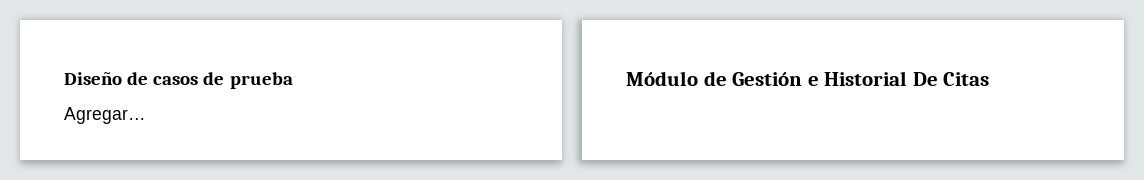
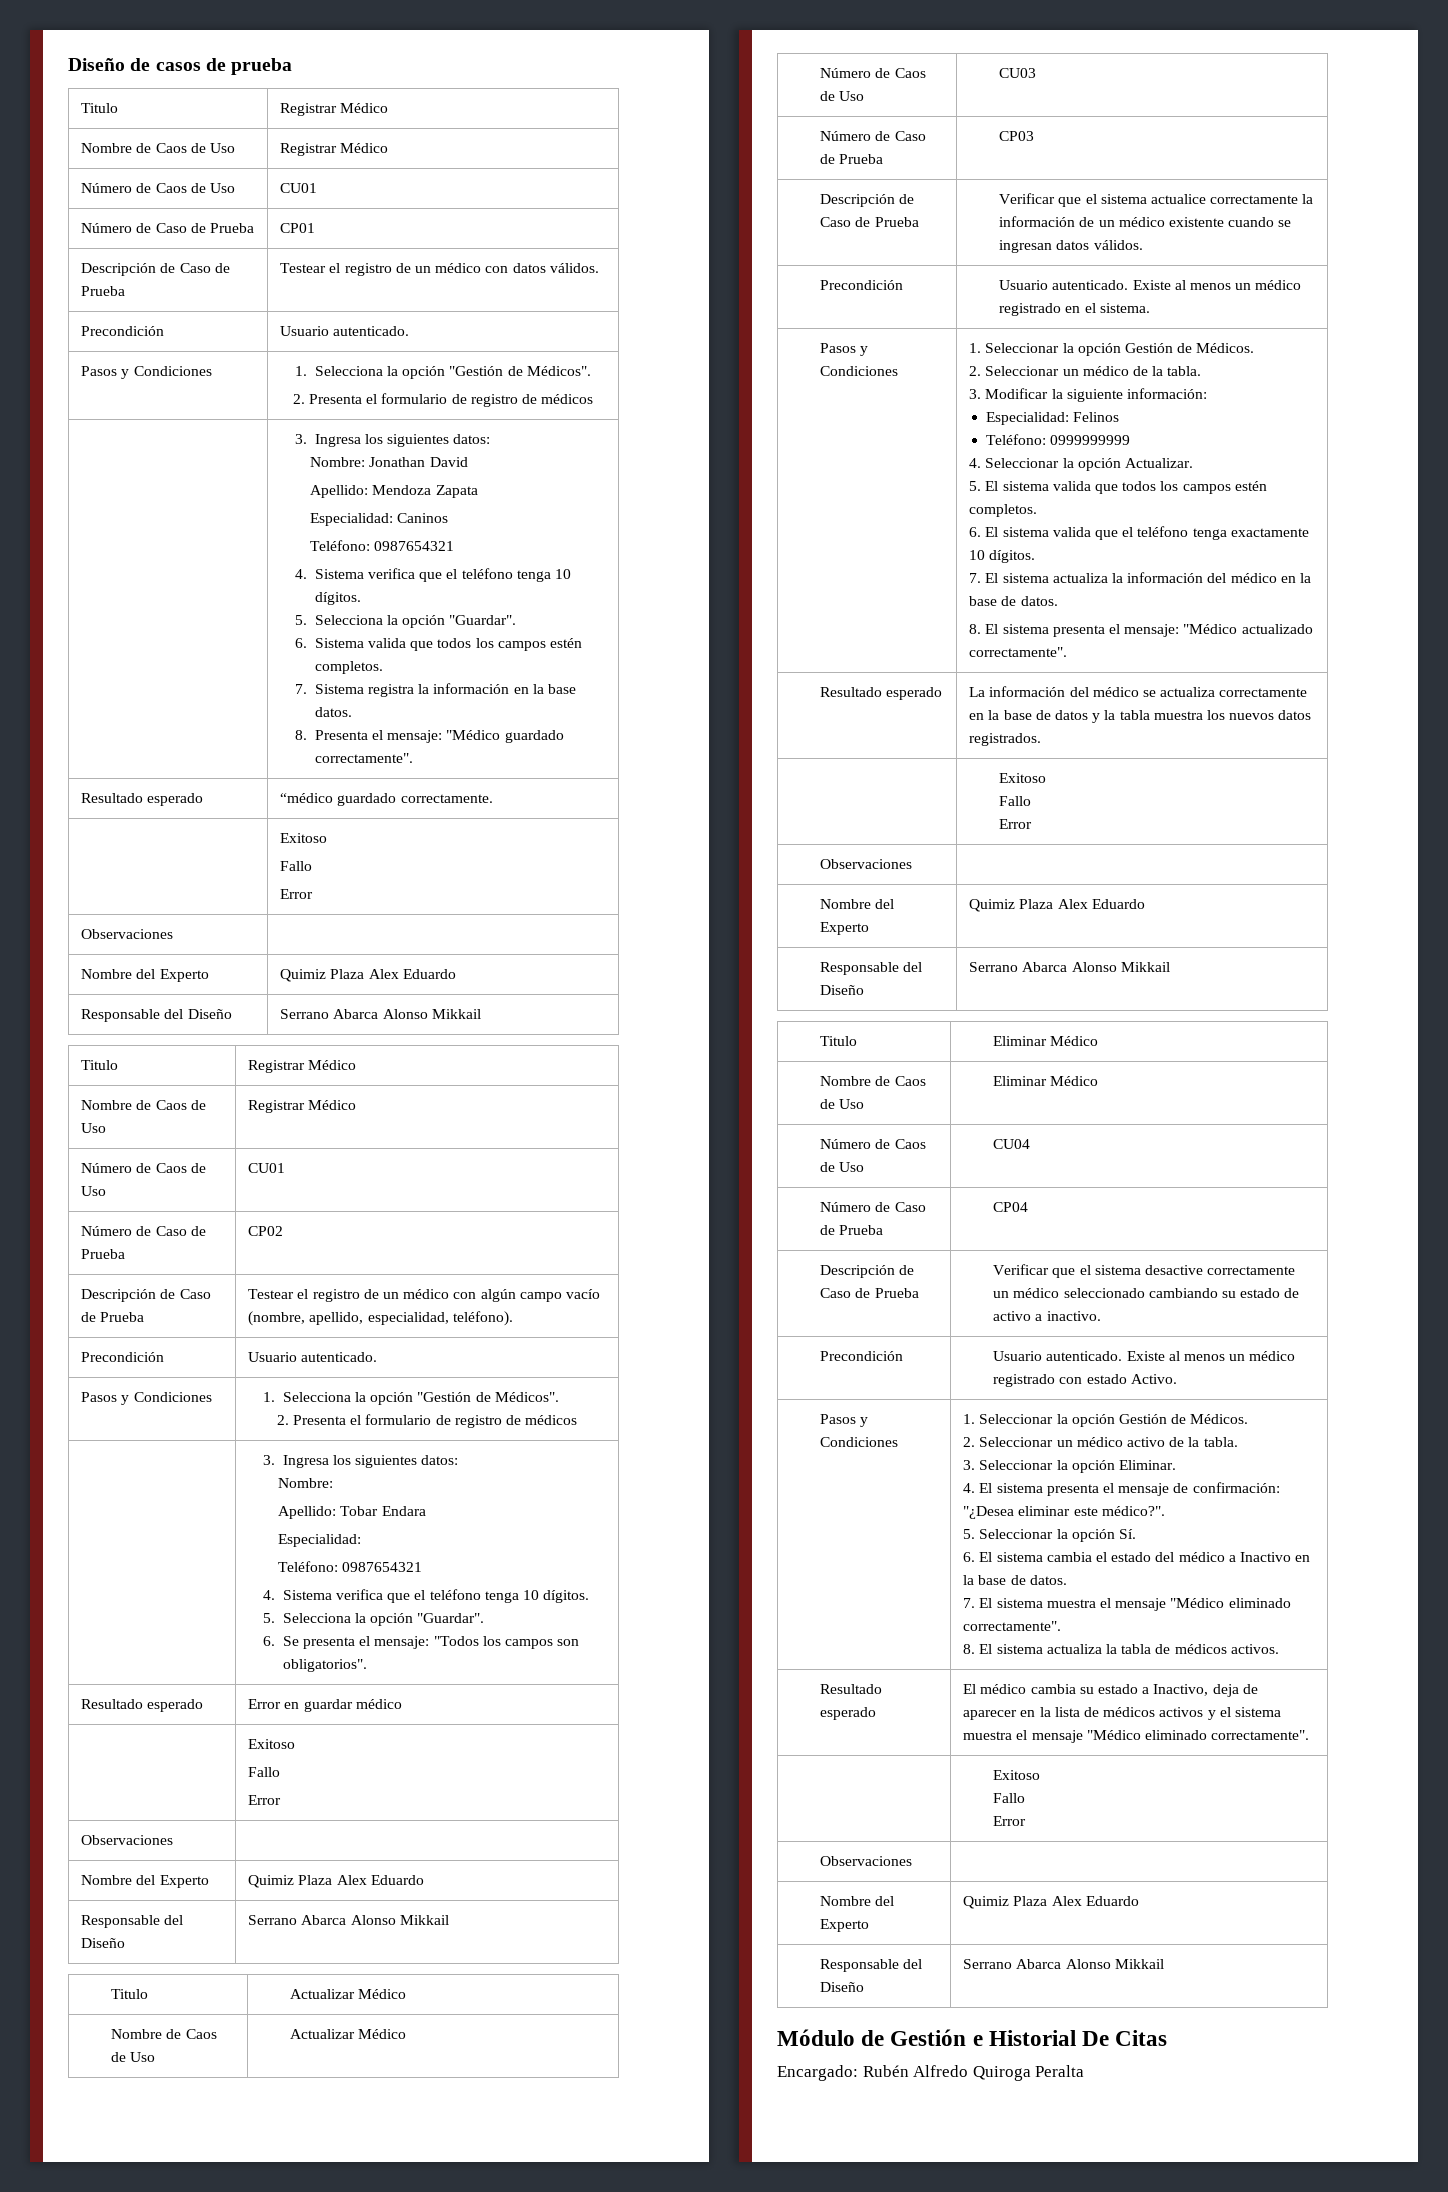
  Diseño de casos de prueba
- Agregar…
+ Titulo | Registrar Médico
+ Nombre de Caos de Uso | Registrar Médico
+ Número de Caos de Uso | CU01
+ Número de Caso de Prueba | CP01
+ Descripción de Caso de Prueba | Testear el registro de un médico con datos válidos.
+ Precondición | Usuario autenticado.
+ Pasos y Condiciones | 1. Selecciona la opción "Gestión de Médicos".
+ 2. Presenta el formulario de registro de médicos
+ | 3. Ingresa los siguientes datos:
+ Nombre: Jonathan David
+ Apellido: Mendoza Zapata
+ Especialidad: Caninos
+ Teléfono: 0987654321
+ 4. Sistema verifica que el teléfono tenga 10 dígitos.
+ 5. Selecciona la opción "Guardar".
+ 6. Sistema valida que todos los campos estén completos.
+ 7. Sistema registra la información en la base datos.
+ 8. Presenta el mensaje: "Médico guardado correctamente".
+ Resultado esperado | “médico guardado correctamente.
+ | Exitoso
+ Fallo
+ Error
+ Observaciones |
+ Nombre del Experto | Quimiz Plaza Alex Eduardo
+ Responsable del Diseño | Serrano Abarca Alonso Mikkail
+ Titulo | Registrar Médico
+ Nombre de Caos de Uso | Registrar Médico
+ Número de Caos de Uso | CU01
+ Número de Caso de Prueba | CP02
+ Descripción de Caso de Prueba | Testear el registro de un médico con algún campo vacío (nombre, apellido, especialidad, teléfono).
+ Precondición | Usuario autenticado.
+ Pasos y Condiciones | 1. Selecciona la opción "Gestión de Médicos".
+ 2. Presenta el formulario de registro de médicos
+ | 3. Ingresa los siguientes datos:
+ Nombre:
+ Apellido: Tobar Endara
+ Especialidad:
+ Teléfono: 0987654321
+ 4. Sistema verifica que el teléfono tenga 10 dígitos.
+ 5. Selecciona la opción "Guardar".
+ 6. Se presenta el mensaje: "Todos los campos son obligatorios".
+ Resultado esperado | Error en guardar médico
+ | Exitoso
+ Fallo
+ Error
+ Observaciones |
+ Nombre del Experto | Quimiz Plaza Alex Eduardo
+ Responsable del Diseño | Serrano Abarca Alonso Mikkail
+ Titulo | Actualizar Médico
+ Nombre de Caos de Uso | Actualizar Médico
+ Número de Caos de Uso | CU03
+ Número de Caso de Prueba | CP03
+ Descripción de Caso de Prueba | Verificar que el sistema actualice correctamente la información de un médico existente cuando se ingresan datos válidos.
+ Precondición | Usuario autenticado. Existe al menos un médico registrado en el sistema.
+ Pasos y Condiciones | 1. Seleccionar la opción Gestión de Médicos.
+ 2. Seleccionar un médico de la tabla.
+ 3. Modificar la siguiente información:
+ Especialidad: Felinos
+ Teléfono: 0999999999
+ 4. Seleccionar la opción Actualizar.
+ 5. El sistema valida que todos los campos estén completos.
+ 6. El sistema valida que el teléfono tenga exactamente 10 dígitos.
+ 7. El sistema actualiza la información del médico en la base de datos.
+ 8. El sistema presenta el mensaje: "Médico actualizado correctamente".
+ Resultado esperado | La información del médico se actualiza correctamente en la base de datos y la tabla muestra los nuevos datos registrados.
+ | Exitoso
+ Fallo
+ Error
+ Observaciones |
+ Nombre del Experto | Quimiz Plaza Alex Eduardo
+ Responsable del Diseño | Serrano Abarca Alonso Mikkail
+ Titulo | Eliminar Médico
+ Nombre de Caos de Uso | Eliminar Médico
+ Número de Caos de Uso | CU04
+ Número de Caso de Prueba | CP04
+ Descripción de Caso de Prueba | Verificar que el sistema desactive correctamente un médico seleccionado cambiando su estado de activo a inactivo.
+ Precondición | Usuario autenticado. Existe al menos un médico registrado con estado Activo.
+ Pasos y Condiciones | 1. Seleccionar la opción Gestión de Médicos.
+ 2. Seleccionar un médico activo de la tabla.
+ 3. Seleccionar la opción Eliminar.
+ 4. El sistema presenta el mensaje de confirmación: "¿Desea eliminar este médico?".
+ 5. Seleccionar la opción Sí.
+ 6. El sistema cambia el estado del médico a Inactivo en la base de datos.
+ 7. El sistema muestra el mensaje "Médico eliminado correctamente".
+ 8. El sistema actualiza la tabla de médicos activos.
+ Resultado esperado | El médico cambia su estado a Inactivo, deja de aparecer en la lista de médicos activos y el sistema muestra el mensaje "Médico eliminado correctamente".
+ | Exitoso
+ Fallo
+ Error
+ Observaciones |
+ Nombre del Experto | Quimiz Plaza Alex Eduardo
+ Responsable del Diseño | Serrano Abarca Alonso Mikkail
+ Encargado: Rubén Alfredo Quiroga Peralta

